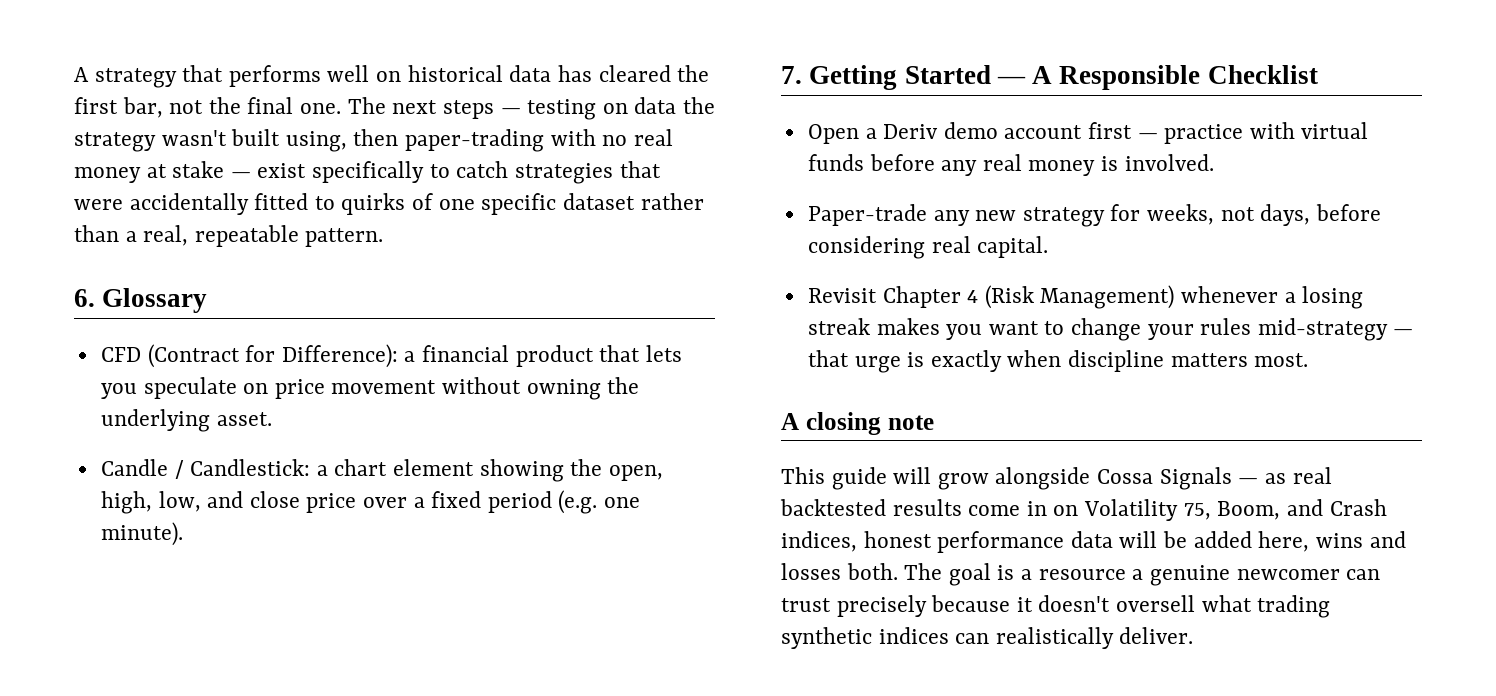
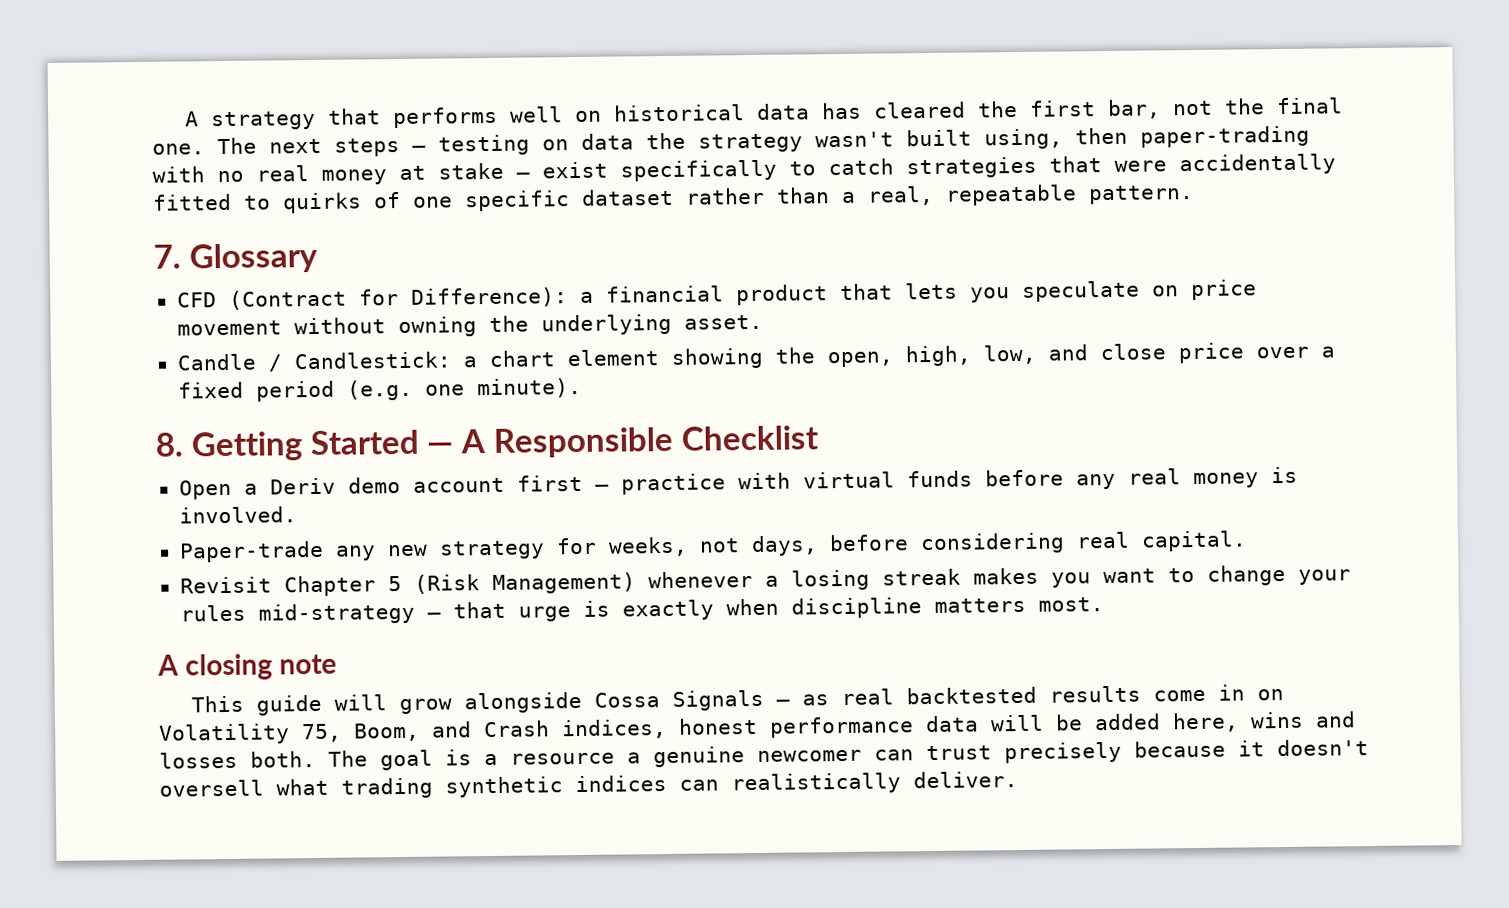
- 6. Glossary
+ 7. Glossary
- 7. Getting Started — A Responsible Checklist
+ 8. Getting Started — A Responsible Checklist
- Revisit Chapter 4 (Risk Management) whenever a losing streak makes you want to change your rules mid-strategy — that urge is exactly when discipline matters most.
+ Revisit Chapter 5 (Risk Management) whenever a losing streak makes you want to change your rules mid-strategy — that urge is exactly when discipline matters most.

